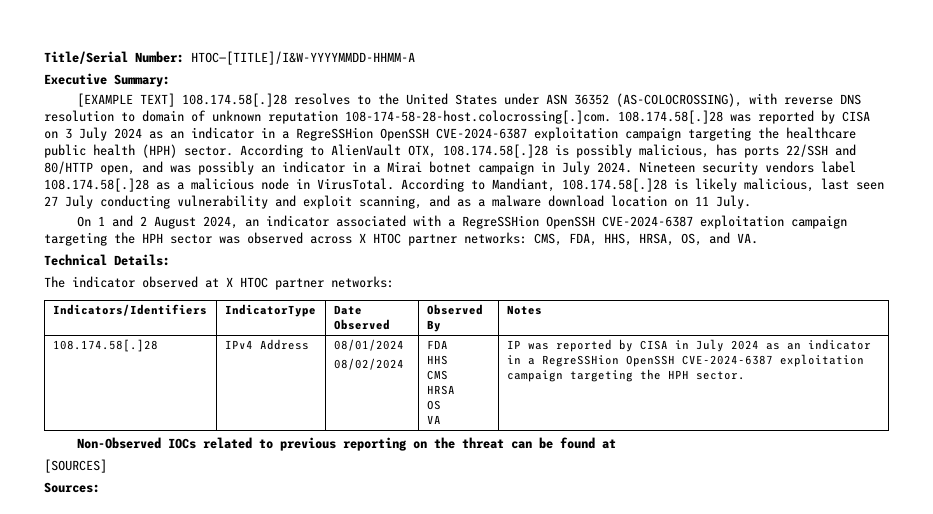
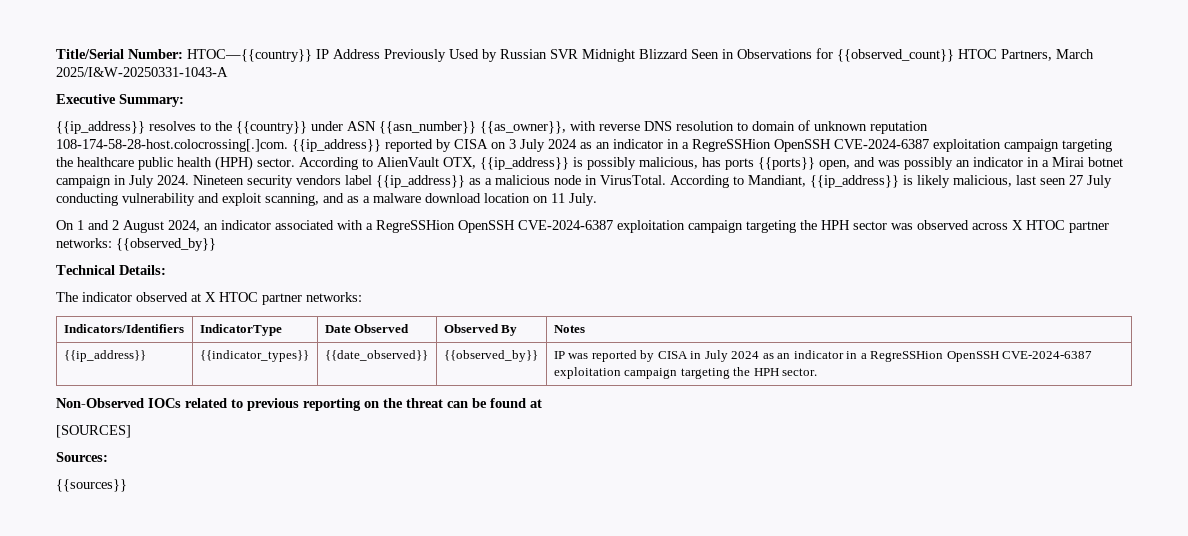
- Title/Serial Number: HTOC—[TITLE]/I&W-YYYYMMDD-HHMM-A
+ Title/Serial Number: HTOC—{{country}} IP Address Previously Used by Russian SVR Midnight Blizzard Seen in Observations for {{observed_count}} HTOC Partners, March 2025/I&W-20250331-1043-A
  Executive Summary:
- [EXAMPLE TEXT] 108.174.58[.]28 resolves to the United States under ASN 36352 (AS-COLOCROSSING), with reverse DNS resolution to domain of unknown reputation 108-174-58-28-host.colocrossing[.]com. 108.174.58[.]28 was reported by CISA on 3 July 2024 as an indicator in a RegreSSHion OpenSSH CVE-2024-6387 exploitation campaign targeting the healthcare public health (HPH) sector.
+ {{ip_address}} resolves to the {{country}} under ASN {{asn_number}} {{as_owner}}, with reverse DNS resolution to domain of unknown reputation 108-174-58-28-host.colocrossing[.]com. {{ip_address}} reported by CISA on 3 July 2024 as an indicator in a RegreSSHion OpenSSH CVE-2024-6387 exploitation campaign targeting the healthcare public health (HPH) sector.
- According to AlienVault OTX, 108.174.58[.]28 is possibly malicious, has ports 22/SSH and 80/HTTP open, and was possibly an indicator in a Mirai botnet campaign in July 2024.
+ According to AlienVault OTX, {{ip_address}} is possibly malicious, has ports {{ports}} open, and was possibly an indicator in a Mirai botnet campaign in July 2024.
- Nineteen security vendors label 108.174.58[.]28 as a malicious node in VirusTotal.
+ Nineteen security vendors label {{ip_address}} as a malicious node in VirusTotal.
- According to Mandiant, 108.174.58[.]28 is likely malicious, last seen 27 July conducting vulnerability and exploit scanning, and as a malware download location on 11 July.
+ According to Mandiant, {{ip_address}} is likely malicious, last seen 27 July conducting vulnerability and exploit scanning, and as a malware download location on 11 July.
- On 1 and 2 August 2024, an indicator associated with a RegreSSHion OpenSSH CVE-2024-6387 exploitation campaign targeting the HPH sector was observed across X HTOC partner networks: CMS, FDA, HHS, HRSA, OS, and VA.
+ On 1 and 2 August 2024, an indicator associated with a RegreSSHion OpenSSH CVE-2024-6387 exploitation campaign targeting the HPH sector was observed across X HTOC partner networks: {{observed_by}}
- 108.174.58[.]28 | IPv4 Address | 08/01/2024
- 08/02/2024 | FDA
- HHS
- CMS
- HRSA
- OS
- VA | IP was reported by CISA in July 2024 as an indicator in a RegreSSHion OpenSSH CVE-2024-6387 exploitation campaign targeting the HPH sector.
+ {{ip_address}} | {{indicator_types}} | {{date_observed}} | {{observed_by}} | IP was reported by CISA in July 2024 as an indicator in a RegreSSHion OpenSSH CVE-2024-6387 exploitation campaign targeting the HPH sector.
+ {{sources}}

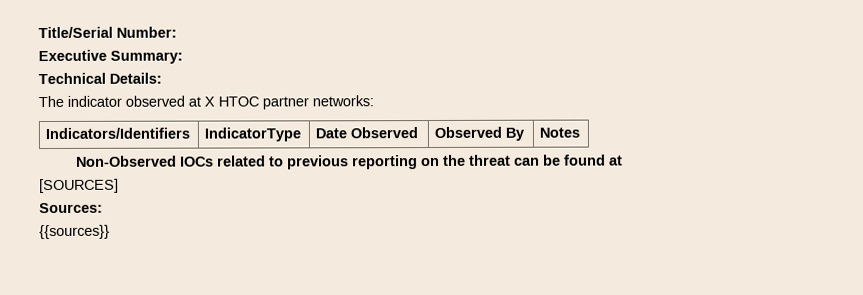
- Title/Serial Number: HTOC—{{country}} IP Address Previously Used by Russian SVR Midnight Blizzard Seen in Observations for {{observed_count}} HTOC Partners, March 2025/I&W-20250331-1043-A
+ Title/Serial Number:
  Executive Summary:
- {{ip_address}} resolves to the {{country}} under ASN {{asn_number}} {{as_owner}}, with reverse DNS resolution to domain of unknown reputation 108-174-58-28-host.colocrossing[.]com. {{ip_address}} reported by CISA on 3 July 2024 as an indicator in a RegreSSHion OpenSSH CVE-2024-6387 exploitation campaign targeting the healthcare public health (HPH) sector. According to AlienVault OTX, {{ip_address}} is possibly malicious, has ports {{ports}} open, and was possibly an indicator in a Mirai botnet campaign in July 2024. Nineteen security vendors label {{ip_address}} as a malicious node in VirusTotal. According to Mandiant, {{ip_address}} is likely malicious, last seen 27 July conducting vulnerability and exploit scanning, and as a malware download location on 11 July.
- On 1 and 2 August 2024, an indicator associated with a RegreSSHion OpenSSH CVE-2024-6387 exploitation campaign targeting the HPH sector was observed across X HTOC partner networks: {{observed_by}}
- {{ip_address}} | {{indicator_types}} | {{date_observed}} | {{observed_by}} | IP was reported by CISA in July 2024 as an indicator in a RegreSSHion OpenSSH CVE-2024-6387 exploitation campaign targeting the HPH sector.

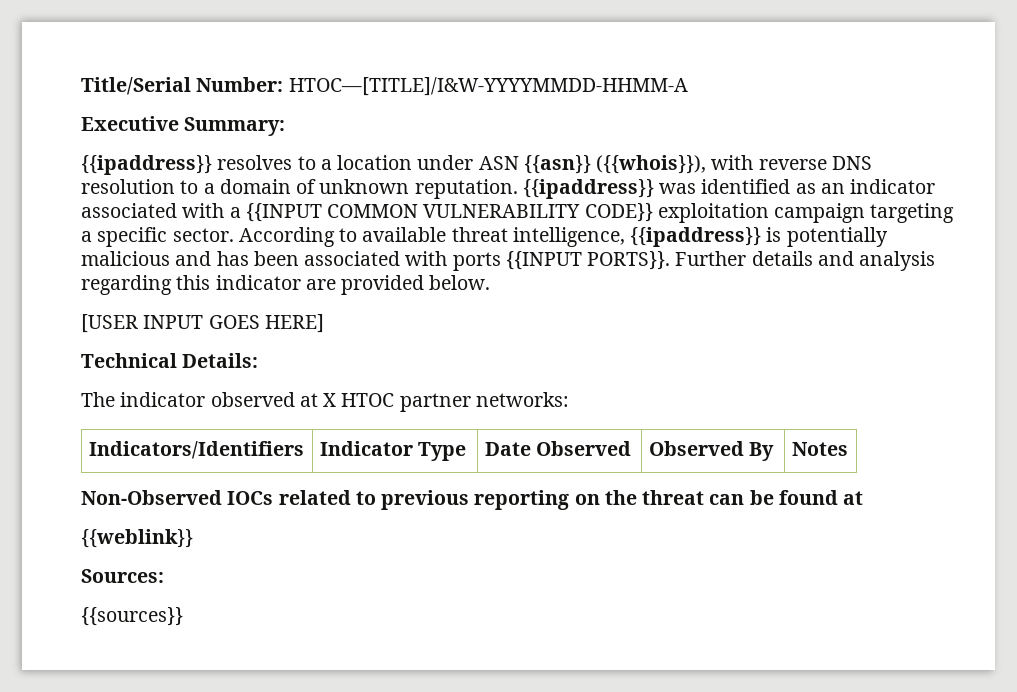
- Title/Serial Number:
+ Title/Serial Number: HTOC—[TITLE]/I&W-YYYYMMDD-HHMM-A
+ {{ipaddress}} resolves to a location under ASN {{asn}} ({{whois}}), with reverse DNS resolution to a domain of unknown reputation. {{ipaddress}} was identified as an indicator associated with a {{INPUT COMMON VULNERABILITY CODE}} exploitation campaign targeting a specific sector. According to available threat intelligence, {{ipaddress}} is potentially malicious and has been associated with ports {{INPUT PORTS}}. Further details and analysis regarding this indicator are provided below.
+ [USER INPUT GOES HERE]
- Indicators/Identifiers | IndicatorType | Date Observed | Observed By | Notes
+ Indicators/Identifiers | Indicator Type | Date Observed | Observed By | Notes
- [SOURCES]
+ {{weblink}}

